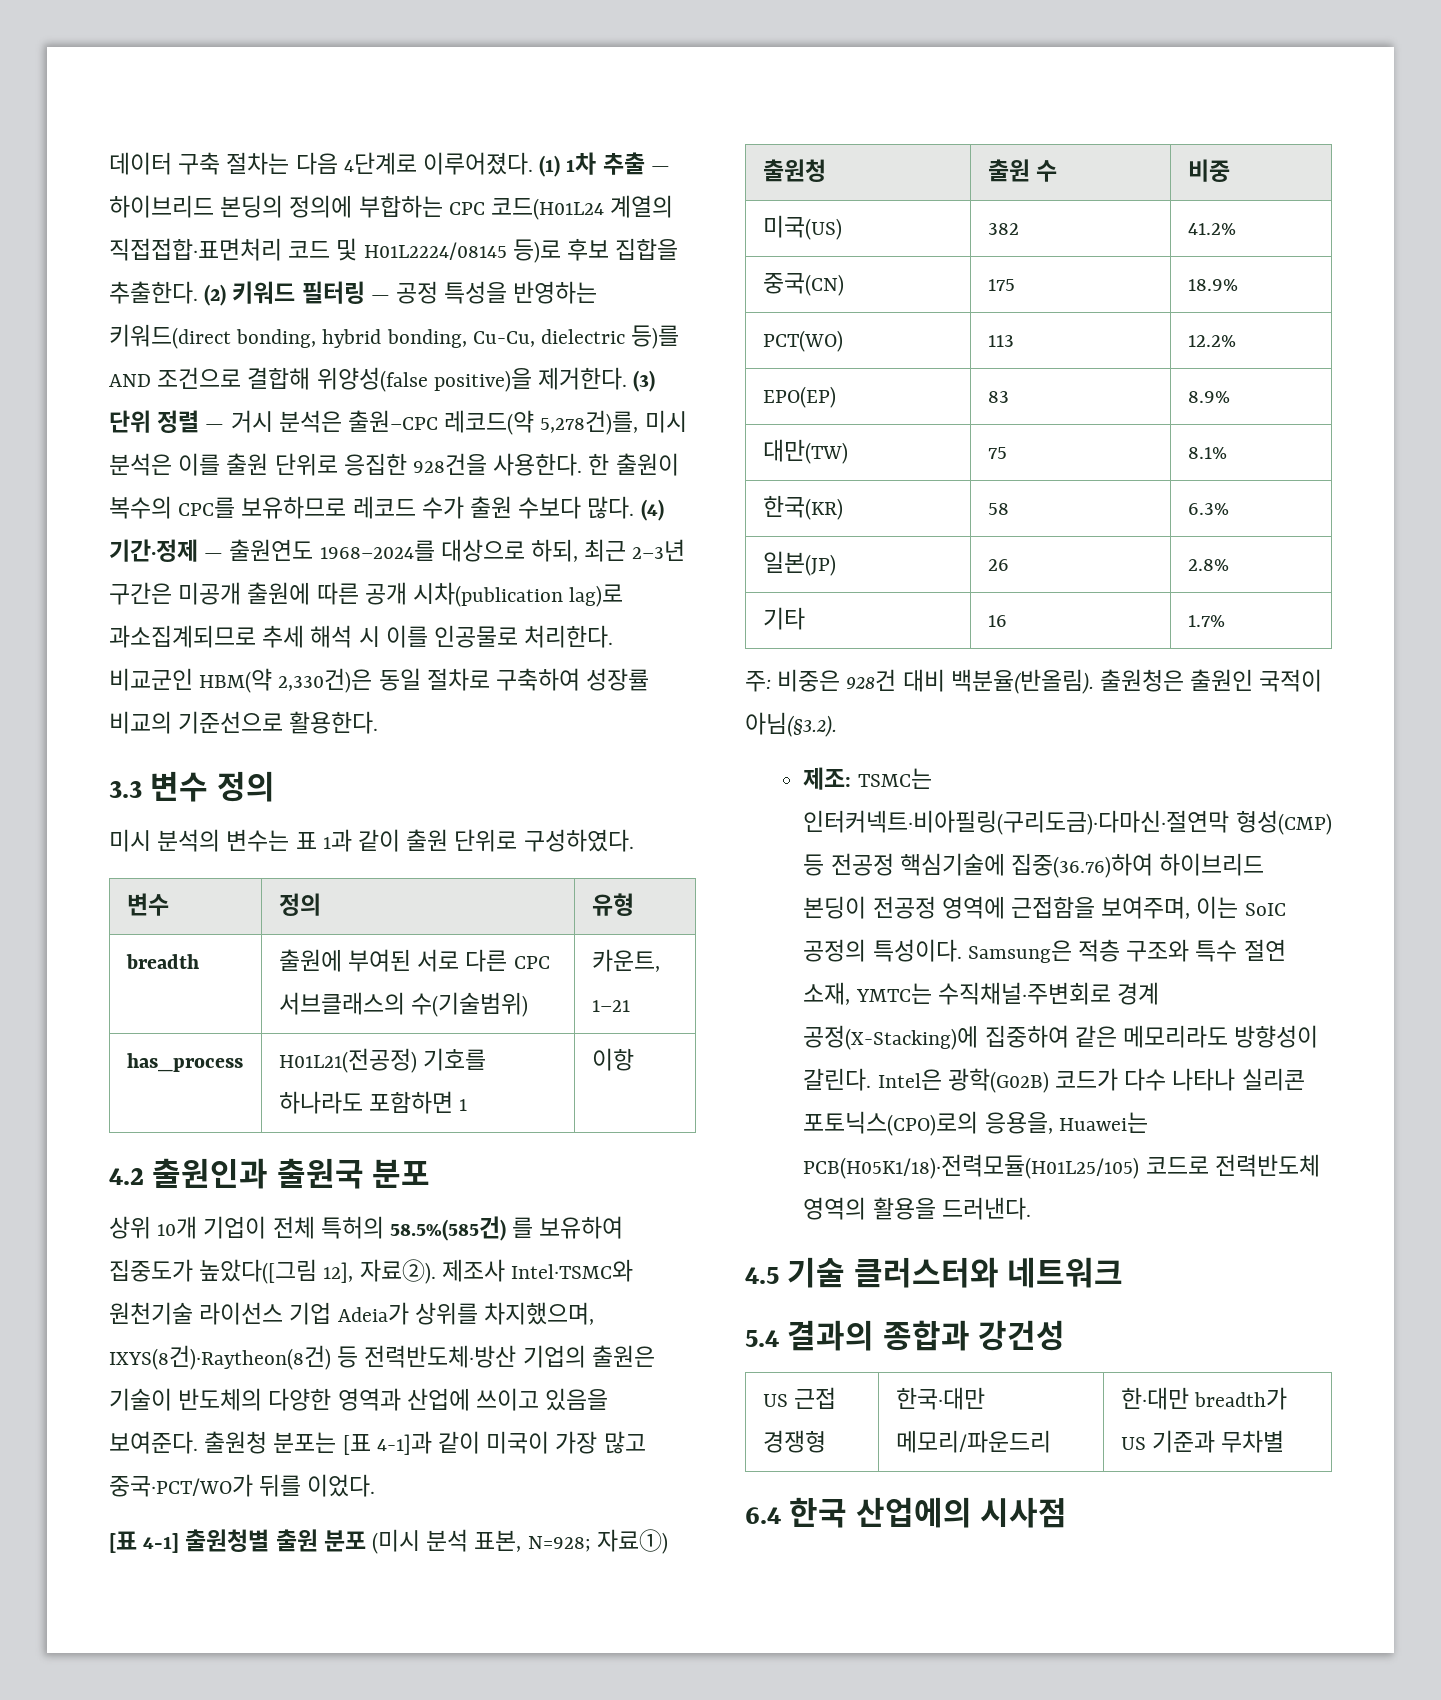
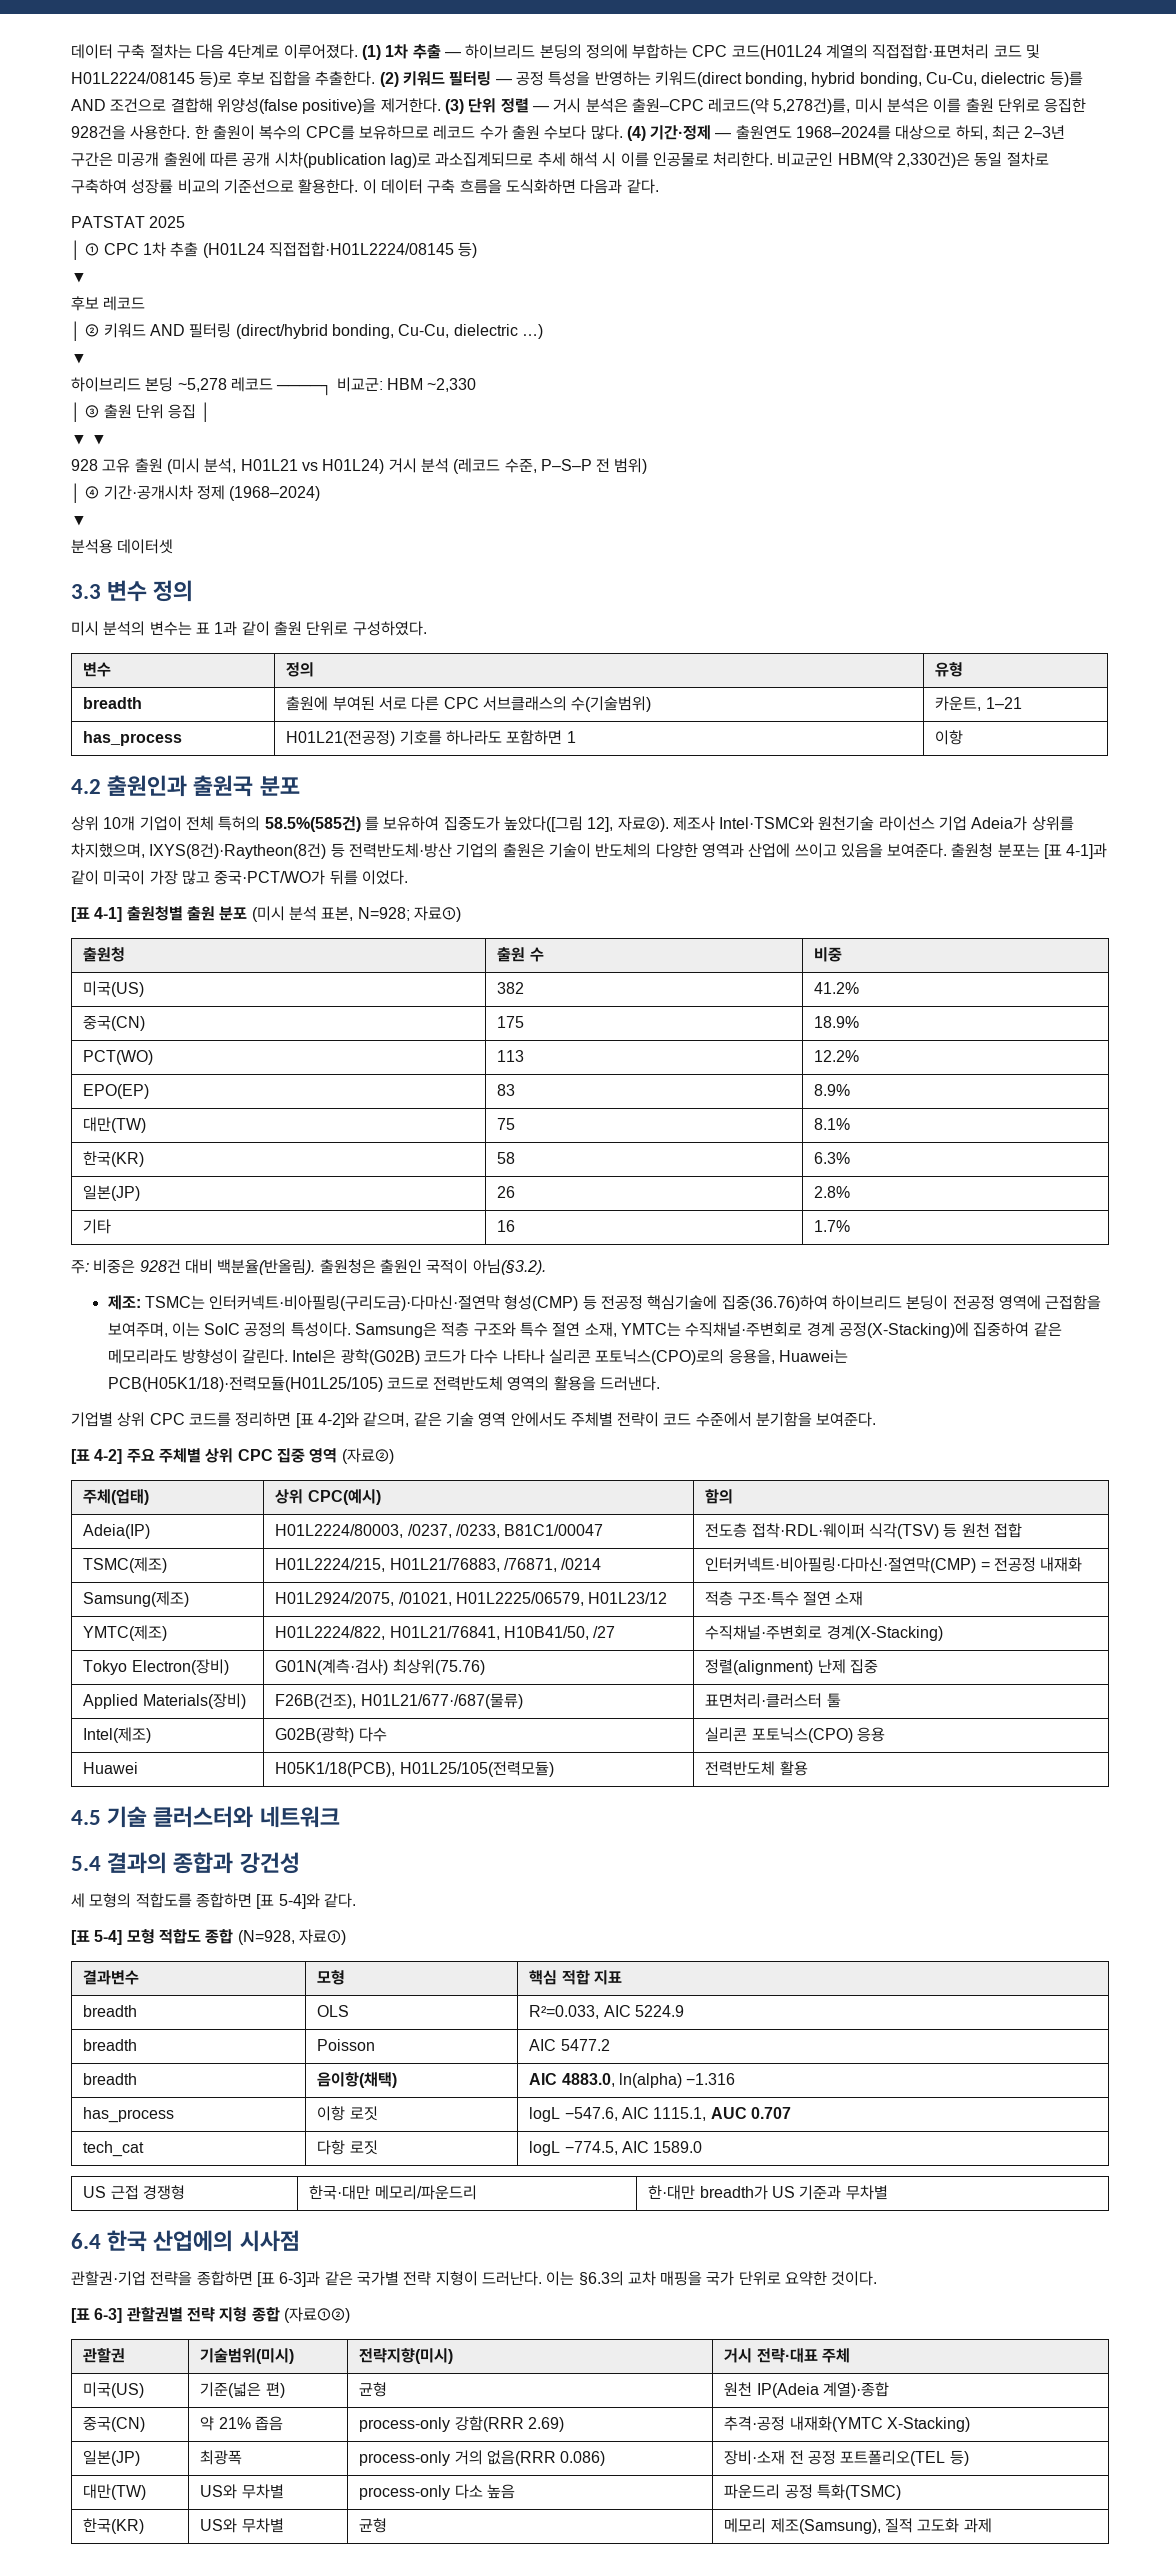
+ 이 데이터 구축 흐름을 도식화하면 다음과 같다.
+ PATSTAT 2025
+ │ ① CPC 1차 추출 (H01L24 직접접합·H01L2224/08145 등)
+ ▼
+ 후보 레코드
+ │ ② 키워드 AND 필터링 (direct/hybrid bonding, Cu-Cu, dielectric …)
+ ▼
+ 하이브리드 본딩 ~5,278 레코드 ────┐ 비교군: HBM ~2,330
+ │ ③ 출원 단위 응집 │
+ ▼ ▼
+ 928 고유 출원 (미시 분석, H01L21 vs H01L24) 거시 분석 (레코드 수준, P–S–P 전 범위)
+ │ ④ 기간·공개시차 정제 (1968–2024)
+ ▼
+ 분석용 데이터셋
+ 기업별 상위 CPC 코드를 정리하면 [표 4-2]와 같으며, 같은 기술 영역 안에서도 주체별 전략이 코드 수준에서 분기함을 보여준다.
+ [표 4-2] 주요 주체별 상위 CPC 집중 영역 (자료②)
+ 주체(업태) | 상위 CPC(예시) | 함의
+ Adeia(IP) | H01L2224/80003, /0237, /0233, B81C1/00047 | 전도층 접착·RDL·웨이퍼 식각(TSV) 등 원천 접합
+ TSMC(제조) | H01L2224/215, H01L21/76883, /76871, /0214 | 인터커넥트·비아필링·다마신·절연막(CMP) = 전공정 내재화
+ Samsung(제조) | H01L2924/2075, /01021, H01L2225/06579, H01L23/12 | 적층 구조·특수 절연 소재
+ YMTC(제조) | H01L2224/822, H01L21/76841, H10B41/50, /27 | 수직채널·주변회로 경계(X-Stacking)
+ Tokyo Electron(장비) | G01N(계측·검사) 최상위(75.76) | 정렬(alignment) 난제 집중
+ Applied Materials(장비) | F26B(건조), H01L21/677·/687(물류) | 표면처리·클러스터 툴
+ Intel(제조) | G02B(광학) 다수 | 실리콘 포토닉스(CPO) 응용
+ Huawei | H05K1/18(PCB), H01L25/105(전력모듈) | 전력반도체 활용
+ 세 모형의 적합도를 종합하면 [표 5-4]와 같다.
+ [표 5-4] 모형 적합도 종합 (N=928, 자료①)
+ 결과변수 | 모형 | 핵심 적합 지표
+ breadth | OLS | R²=0.033, AIC 5224.9
+ breadth | Poisson | AIC 5477.2
+ breadth | 음이항(채택) | AIC 4883.0, ln(alpha) −1.316
+ has_process | 이항 로짓 | logL −547.6, AIC 1115.1, AUC 0.707
+ tech_cat | 다항 로짓 | logL −774.5, AIC 1589.0
+ 관할권·기업 전략을 종합하면 [표 6-3]과 같은 국가별 전략 지형이 드러난다. 이는 §6.3의 교차 매핑을 국가 단위로 요약한 것이다.
+ [표 6-3] 관할권별 전략 지형 종합 (자료①②)
+ 관할권 | 기술범위(미시) | 전략지향(미시) | 거시 전략·대표 주체
+ 미국(US) | 기준(넓은 편) | 균형 | 원천 IP(Adeia 계열)·종합
+ 중국(CN) | 약 21% 좁음 | process-only 강함(RRR 2.69) | 추격·공정 내재화(YMTC X-Stacking)
+ 일본(JP) | 최광폭 | process-only 거의 없음(RRR 0.086) | 장비·소재 전 공정 포트폴리오(TEL 등)
+ 대만(TW) | US와 무차별 | process-only 다소 높음 | 파운드리 공정 특화(TSMC)
+ 한국(KR) | US와 무차별 | 균형 | 메모리 제조(Samsung), 질적 고도화 과제

